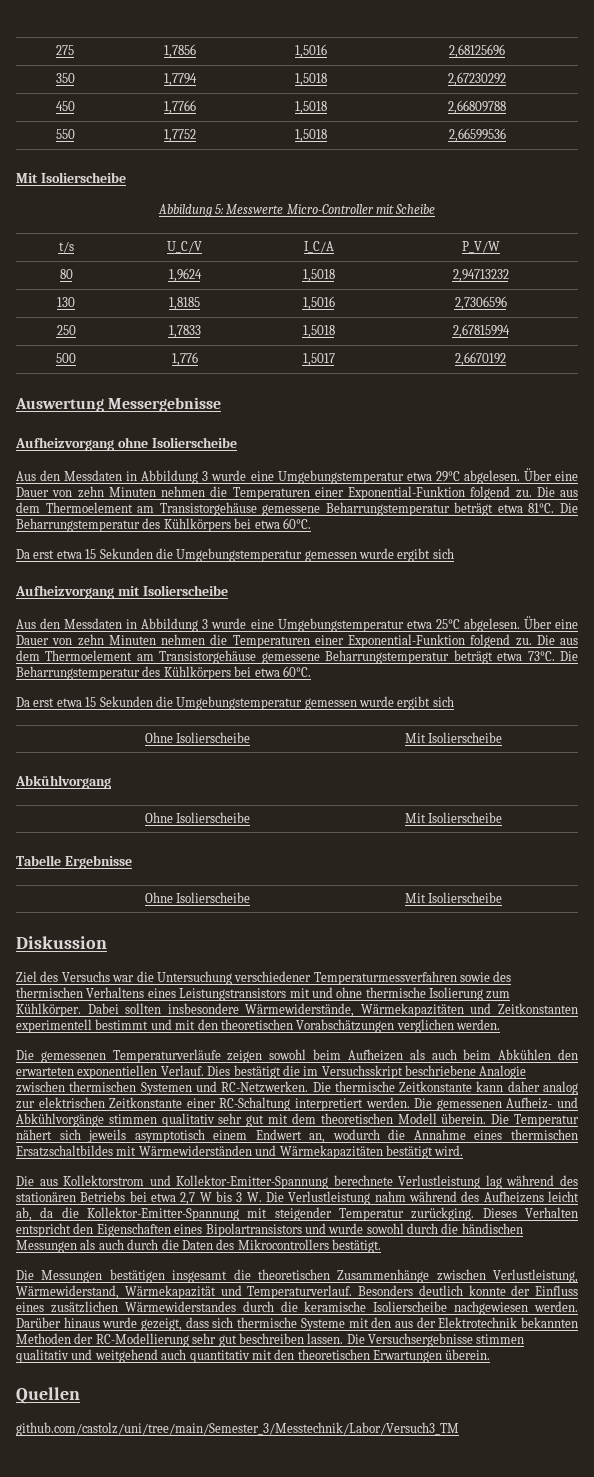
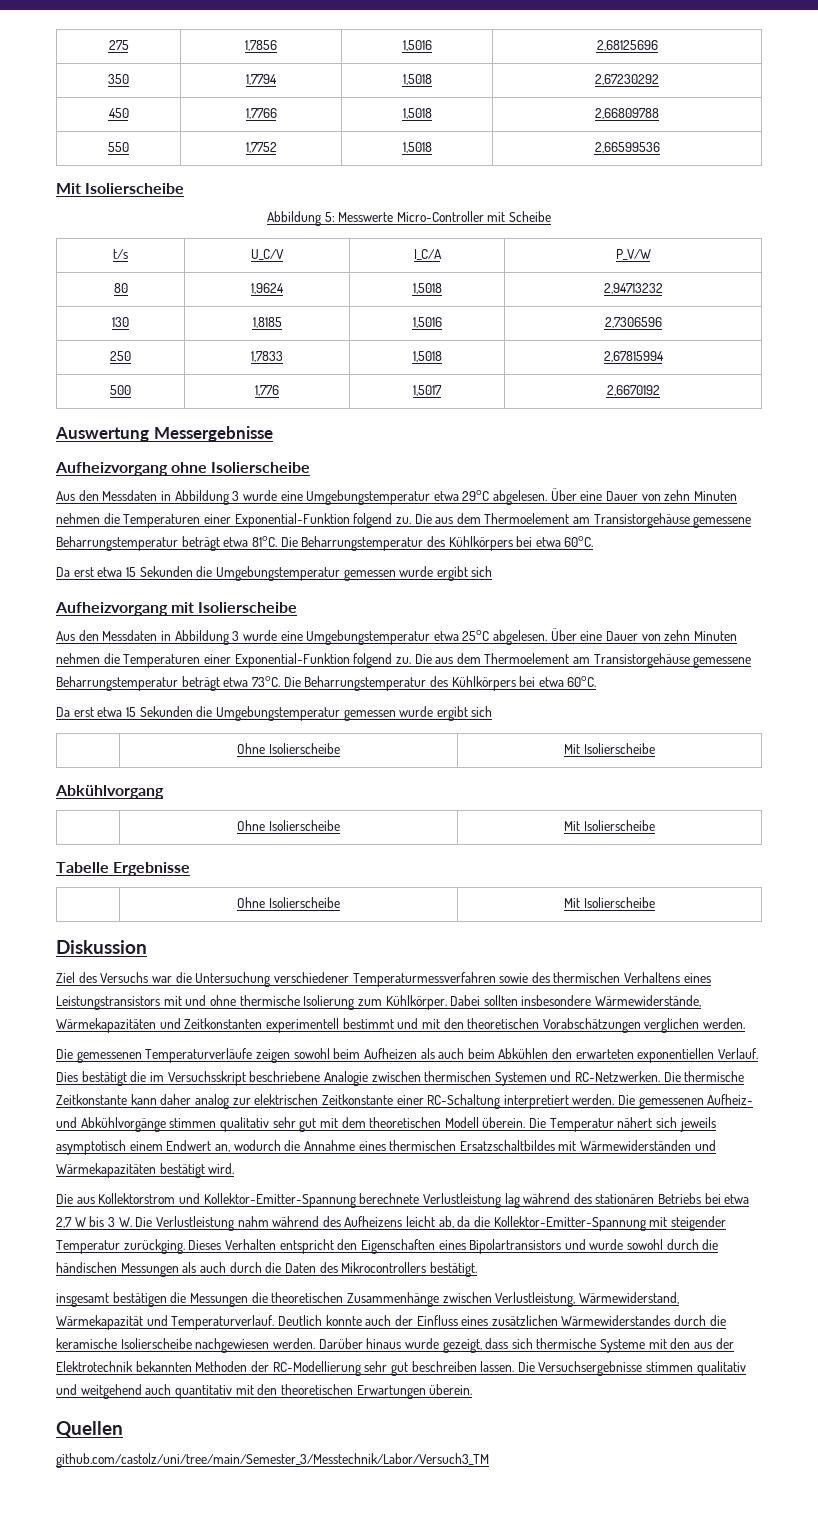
- Die Messungen bestätigen insgesamt die theoretischen Zusammenhänge zwischen Verlustleistung, Wärmewiderstand, Wärmekapazität und Temperaturverlauf.
+ insgesamt bestätigen die Messungen die theoretischen Zusammenhänge zwischen Verlustleistung, Wärmewiderstand, Wärmekapazität und Temperaturverlauf.
- Besonders deutlich konnte der Einfluss eines zusätzlichen Wärmewiderstandes durch die keramische Isolierscheibe nachgewiesen werden.
+ Deutlich konnte auch der Einfluss eines zusätzlichen Wärmewiderstandes durch die keramische Isolierscheibe nachgewiesen werden.

